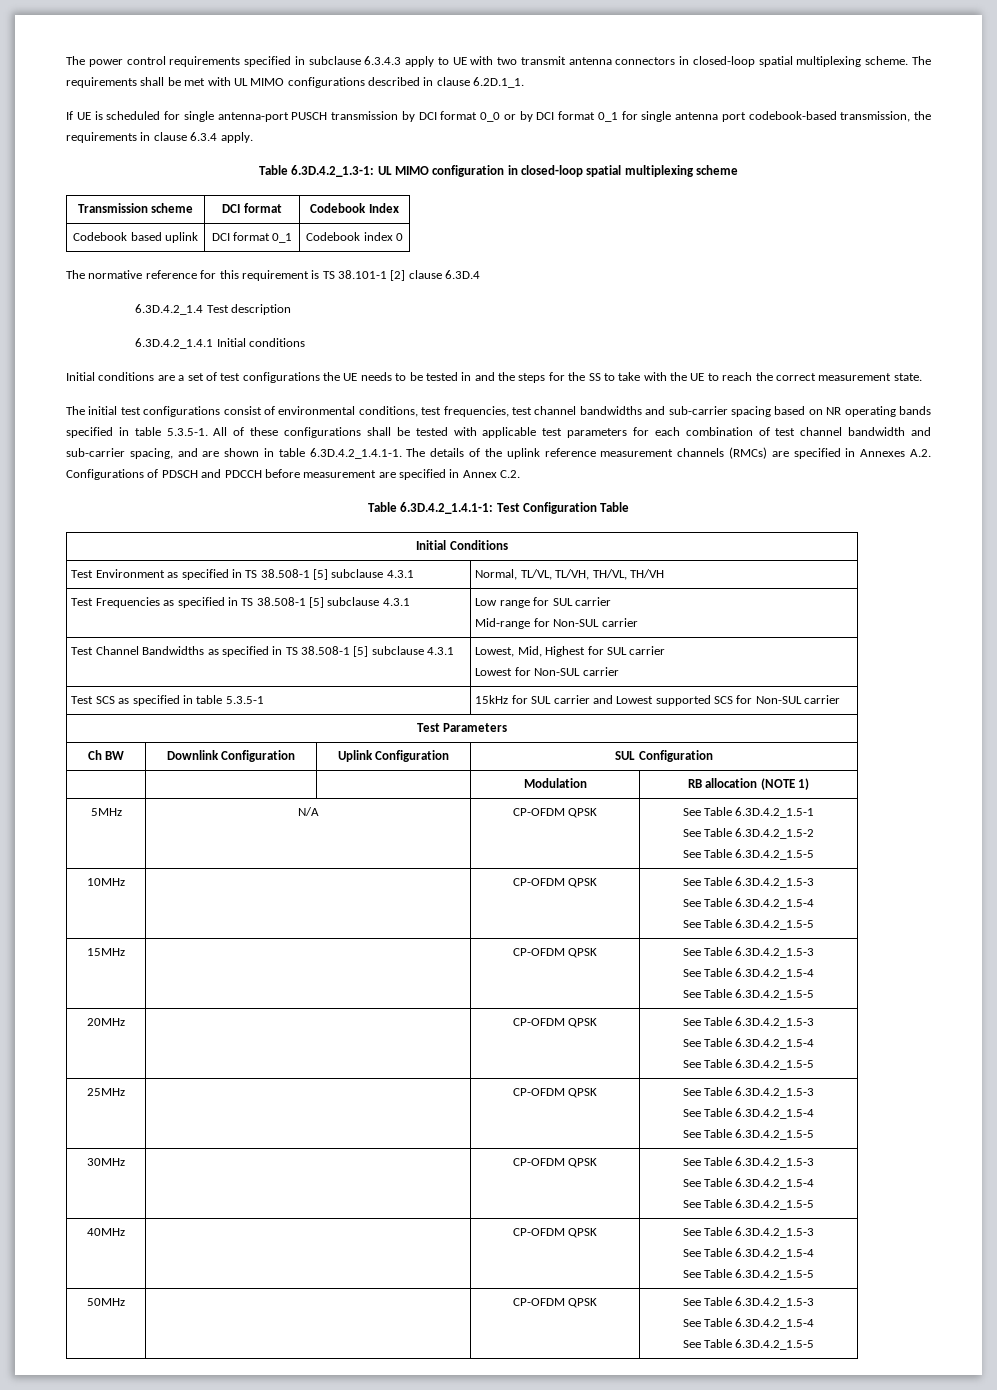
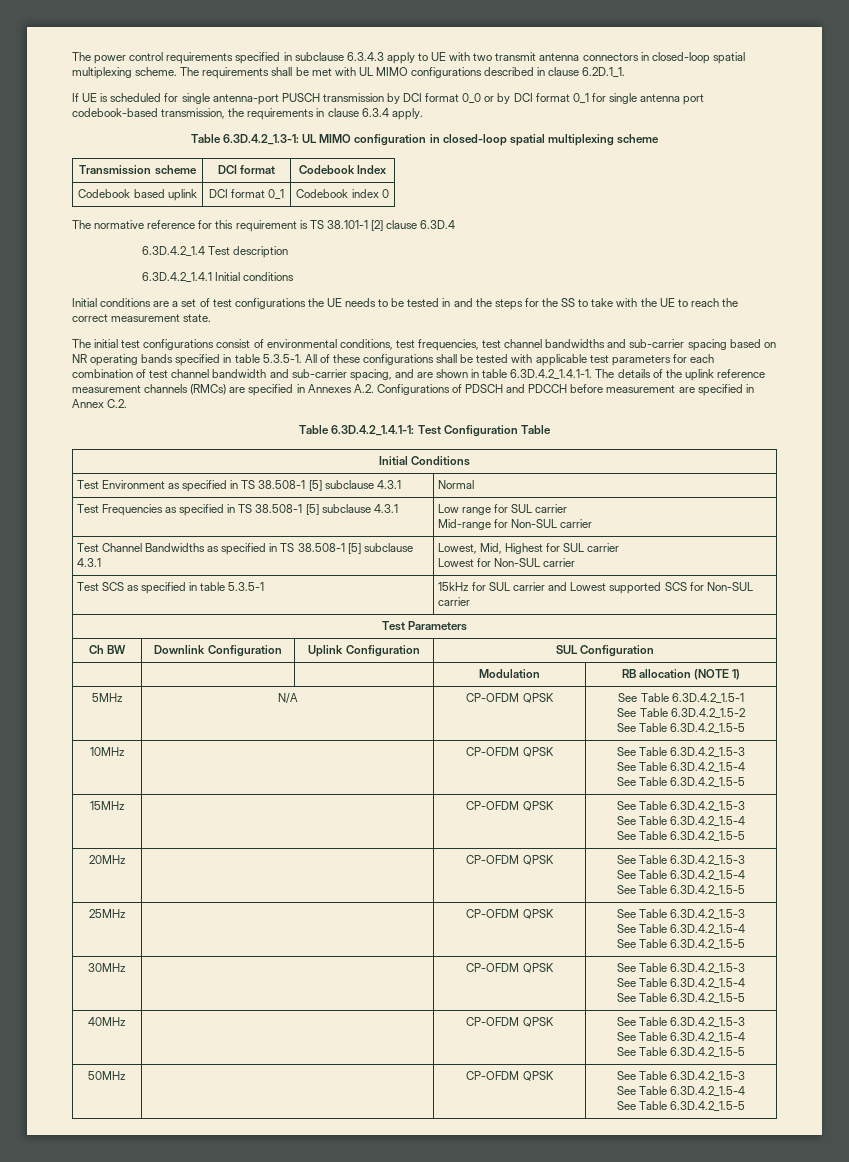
- Test Environment as specified in TS 38.508-1 [5] subclause 4.3.1 | Normal, TL/VL, TL/VH, TH/VL, TH/VH
+ Test Environment as specified in TS 38.508-1 [5] subclause 4.3.1 | Normal

